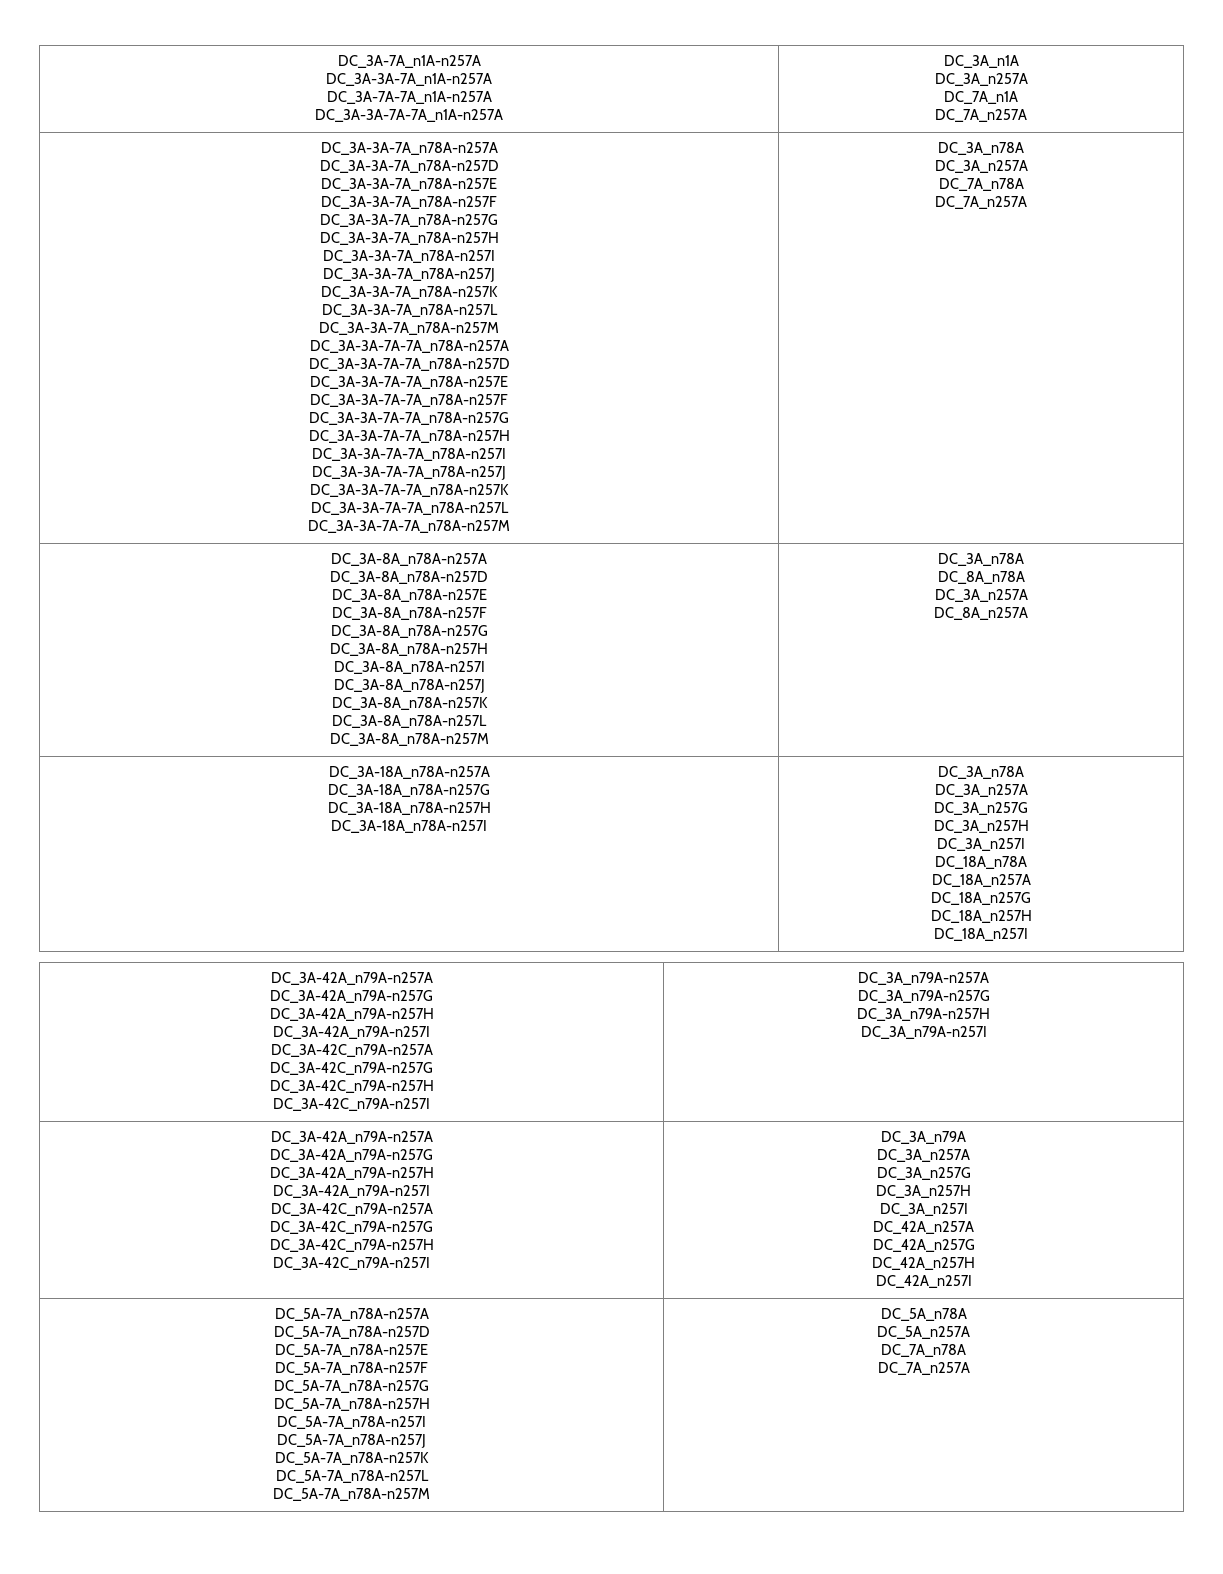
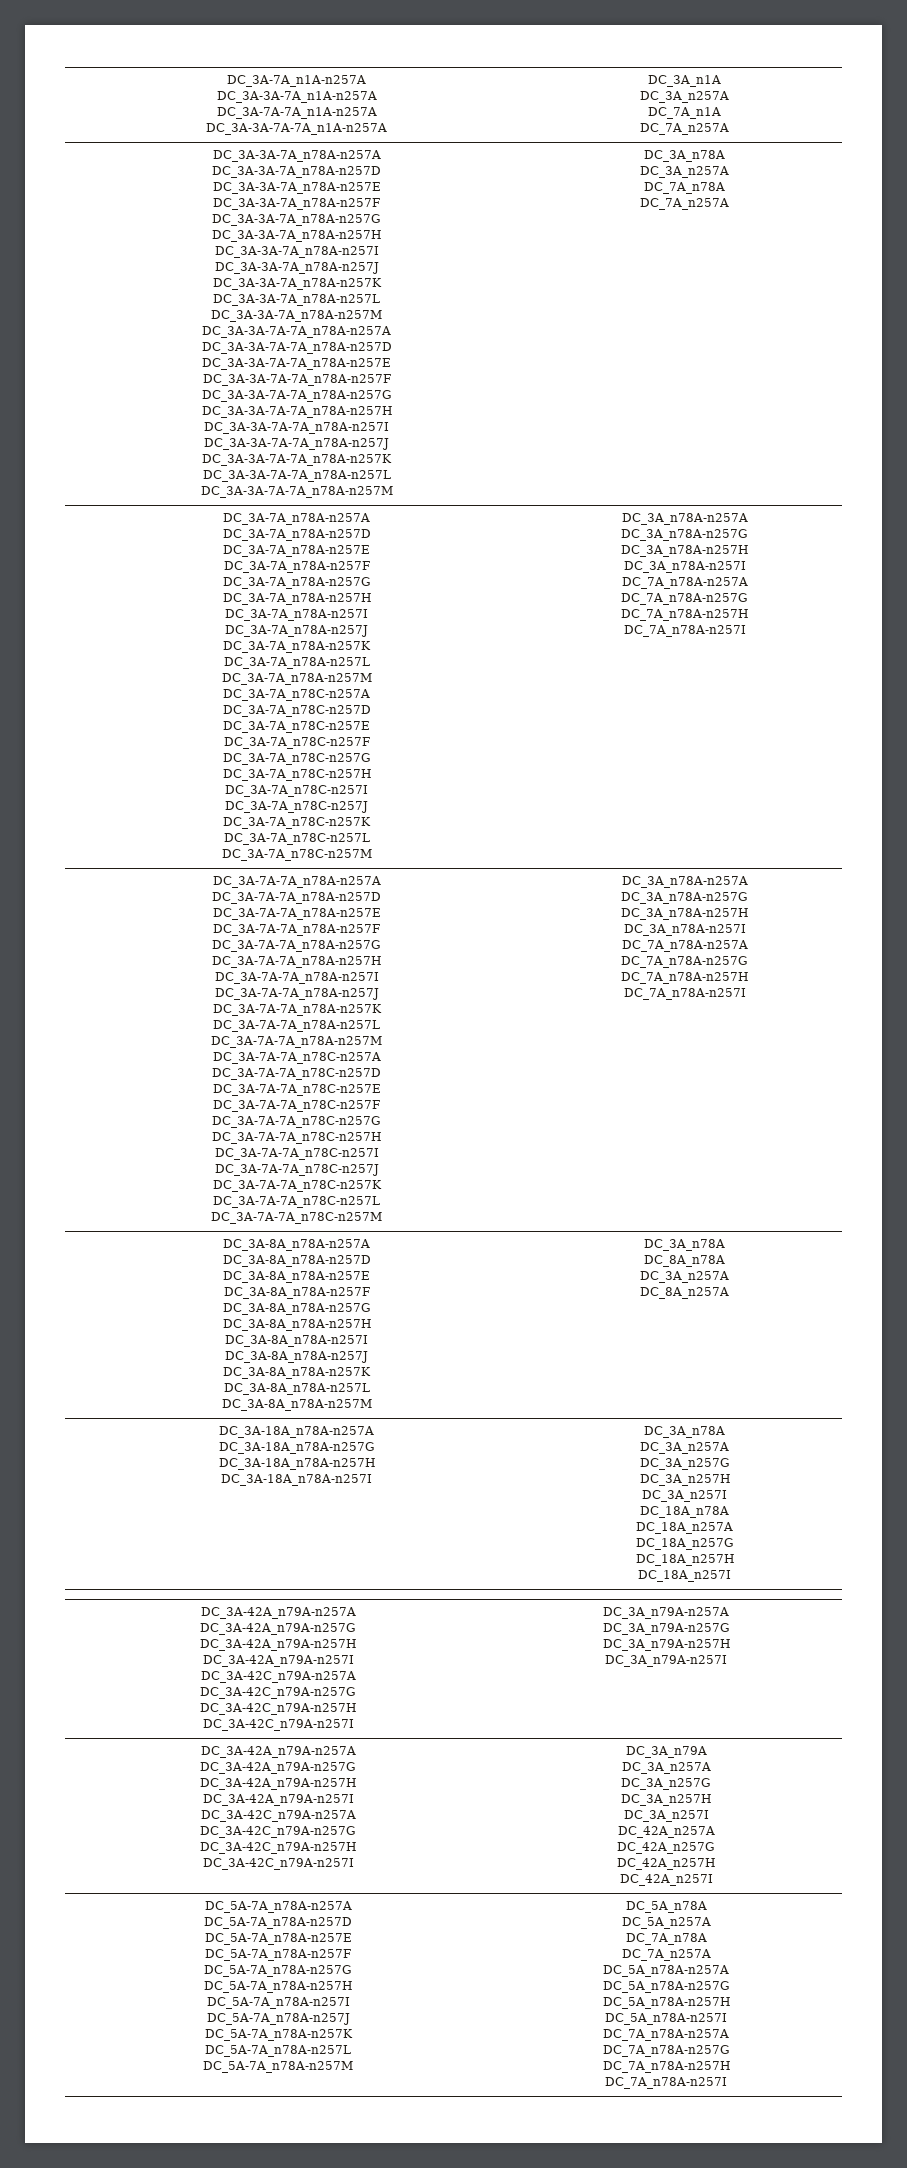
+ DC_3A-7A_n78A-n257A
+ DC_3A-7A_n78A-n257D
+ DC_3A-7A_n78A-n257E
+ DC_3A-7A_n78A-n257F
+ DC_3A-7A_n78A-n257G
+ DC_3A-7A_n78A-n257H
+ DC_3A-7A_n78A-n257I
+ DC_3A-7A_n78A-n257J
+ DC_3A-7A_n78A-n257K
+ DC_3A-7A_n78A-n257L
+ DC_3A-7A_n78A-n257M
+ DC_3A-7A_n78C-n257A
+ DC_3A-7A_n78C-n257D
+ DC_3A-7A_n78C-n257E
+ DC_3A-7A_n78C-n257F
+ DC_3A-7A_n78C-n257G
+ DC_3A-7A_n78C-n257H
+ DC_3A-7A_n78C-n257I
+ DC_3A-7A_n78C-n257J
+ DC_3A-7A_n78C-n257K
+ DC_3A-7A_n78C-n257L
+ DC_3A-7A_n78C-n257M | DC_3A_n78A-n257A
+ DC_3A_n78A-n257G
+ DC_3A_n78A-n257H
+ DC_3A_n78A-n257I
+ DC_7A_n78A-n257A
+ DC_7A_n78A-n257G
+ DC_7A_n78A-n257H
+ DC_7A_n78A-n257I
+ DC_3A-7A-7A_n78A-n257A
+ DC_3A-7A-7A_n78A-n257D
+ DC_3A-7A-7A_n78A-n257E
+ DC_3A-7A-7A_n78A-n257F
+ DC_3A-7A-7A_n78A-n257G
+ DC_3A-7A-7A_n78A-n257H
+ DC_3A-7A-7A_n78A-n257I
+ DC_3A-7A-7A_n78A-n257J
+ DC_3A-7A-7A_n78A-n257K
+ DC_3A-7A-7A_n78A-n257L
+ DC_3A-7A-7A_n78A-n257M
+ DC_3A-7A-7A_n78C-n257A
+ DC_3A-7A-7A_n78C-n257D
+ DC_3A-7A-7A_n78C-n257E
+ DC_3A-7A-7A_n78C-n257F
+ DC_3A-7A-7A_n78C-n257G
+ DC_3A-7A-7A_n78C-n257H
+ DC_3A-7A-7A_n78C-n257I
+ DC_3A-7A-7A_n78C-n257J
+ DC_3A-7A-7A_n78C-n257K
+ DC_3A-7A-7A_n78C-n257L
+ DC_3A-7A-7A_n78C-n257M | DC_3A_n78A-n257A
+ DC_3A_n78A-n257G
+ DC_3A_n78A-n257H
+ DC_3A_n78A-n257I
+ DC_7A_n78A-n257A
+ DC_7A_n78A-n257G
+ DC_7A_n78A-n257H
+ DC_7A_n78A-n257I
  DC_5A-7A_n78A-n257A
  DC_5A-7A_n78A-n257D
  DC_5A-7A_n78A-n257E
  DC_5A-7A_n78A-n257F
  DC_5A-7A_n78A-n257G
  DC_5A-7A_n78A-n257H
  DC_5A-7A_n78A-n257I
  DC_5A-7A_n78A-n257J
  DC_5A-7A_n78A-n257K
  DC_5A-7A_n78A-n257L
  DC_5A-7A_n78A-n257M | DC_5A_n78A
  DC_5A_n257A
  DC_7A_n78A
  DC_7A_n257A
+ DC_5A_n78A-n257A
+ DC_5A_n78A-n257G
+ DC_5A_n78A-n257H
+ DC_5A_n78A-n257I
+ DC_7A_n78A-n257A
+ DC_7A_n78A-n257G
+ DC_7A_n78A-n257H
+ DC_7A_n78A-n257I

